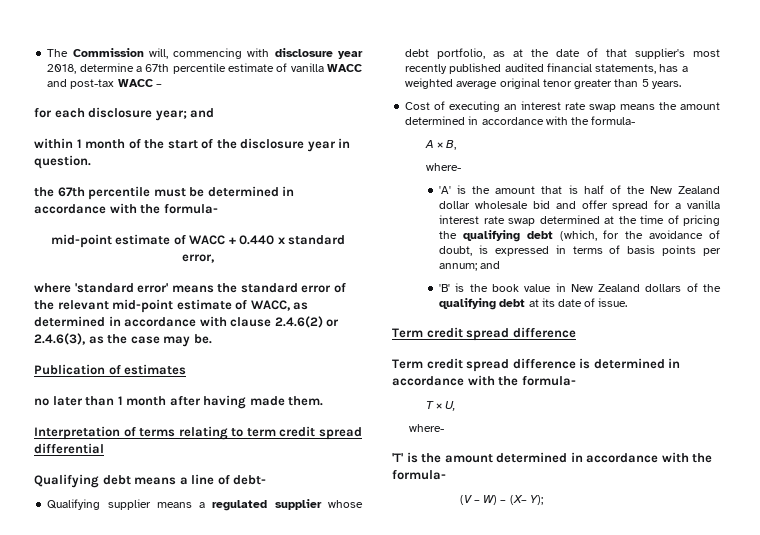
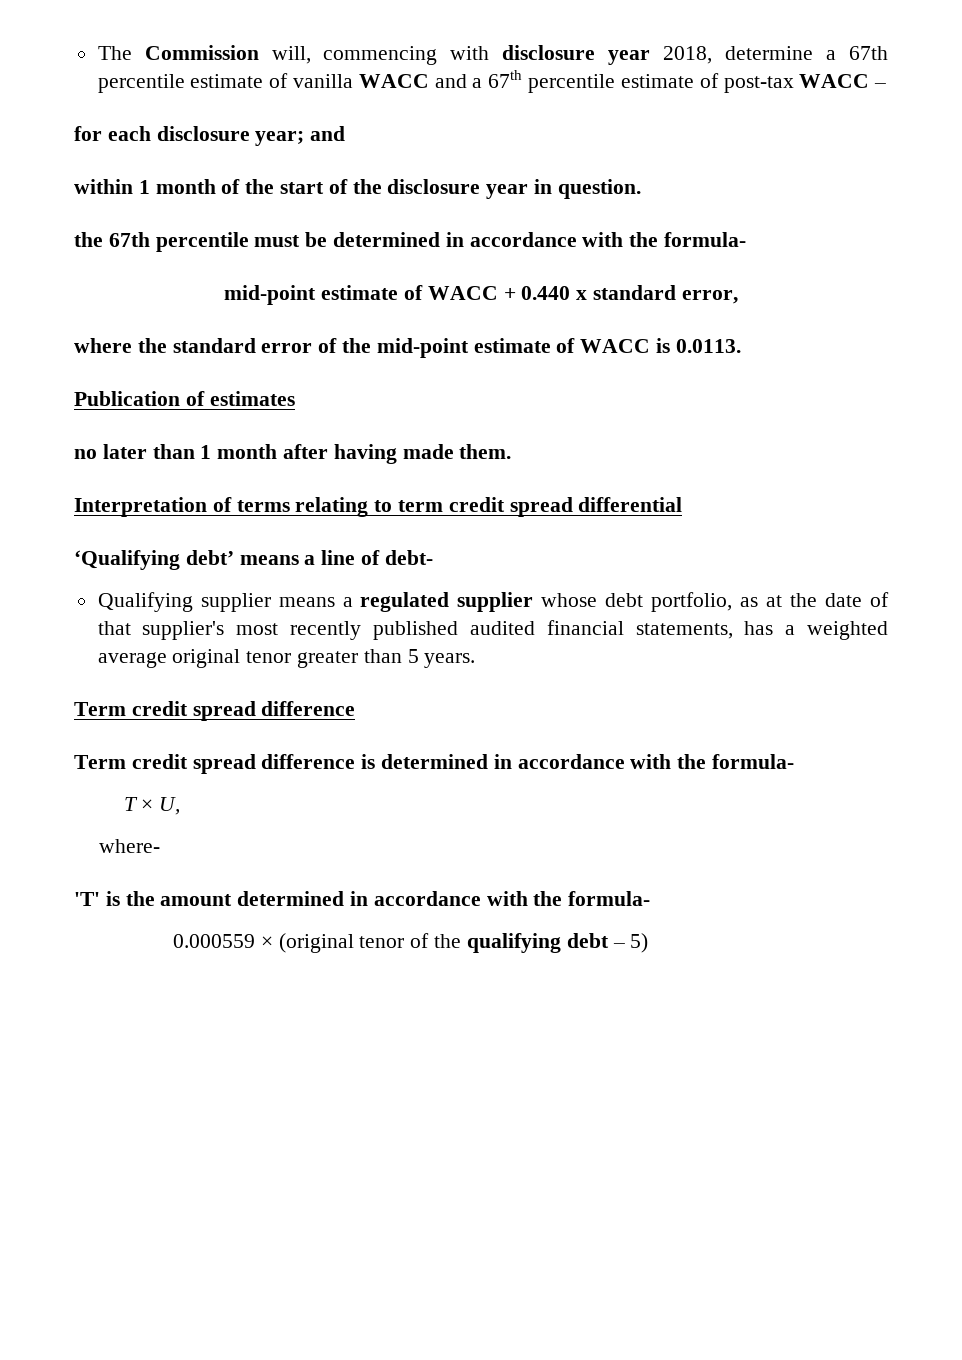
- The Commission will, commencing with disclosure year 2018, determine a 67th percentile estimate of vanilla WACC and post-tax WACC –
+ The Commission will, commencing with disclosure year 2018, determine a 67th percentile estimate of vanilla WACC and a 67th percentile estimate of post-tax WACC –
- where 'standard error' means the standard error of the relevant mid-point estimate of WACC, as determined in accordance with clause 2.4.6(2) or 2.4.6(3), as the case may be.
+ where the standard error of the mid-point estimate of WACC is 0.0113.
- Qualifying debt means a line of debt-
+ ‘Qualifying debt’ means a line of debt-
- Cost of executing an interest rate swap means the amount determined in accordance with the formula-
- A × B,
- where-
- 'A' is the amount that is half of the New Zealand dollar wholesale bid and offer spread for a vanilla interest rate swap determined at the time of pricing the qualifying debt (which, for the avoidance of doubt, is expressed in terms of basis points per annum; and
- 'B' is the book value in New Zealand dollars of the qualifying debt at its date of issue.
- (V – W) – (X– Y);
+ 0.000559 × (original tenor of the qualifying debt – 5)

